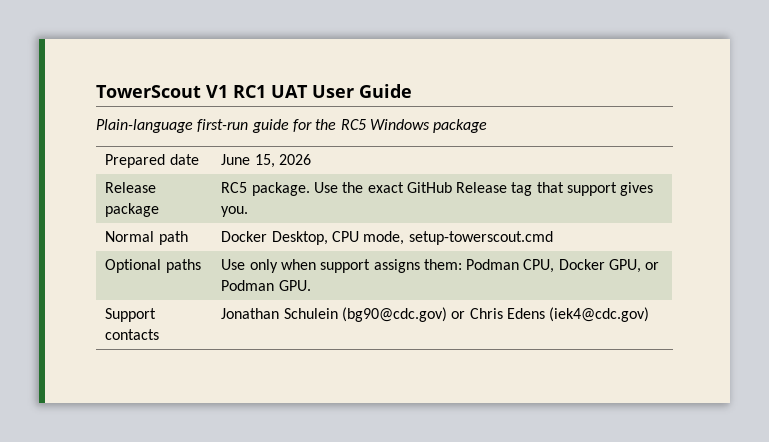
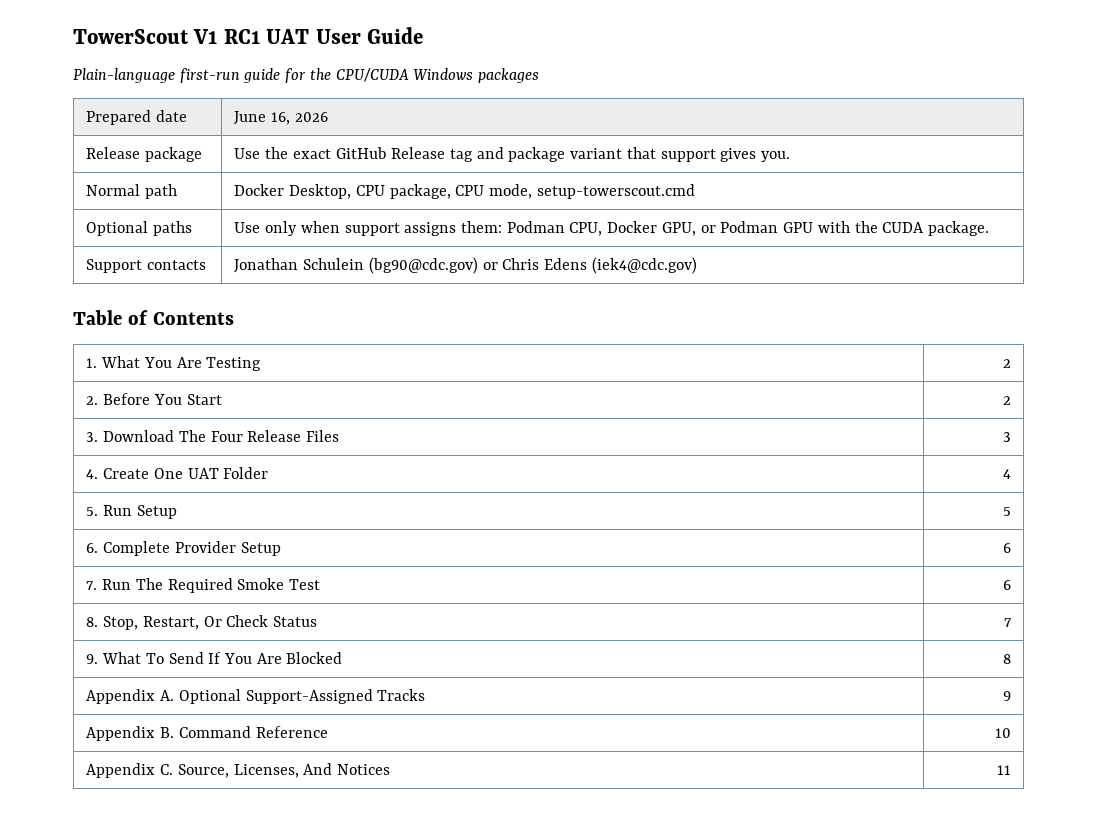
- Plain-language first-run guide for the RC5 Windows package
+ Plain-language first-run guide for the CPU/CUDA Windows packages
- Prepared date | June 15, 2026
+ Prepared date | June 16, 2026
- Release package | RC5 package. Use the exact GitHub Release tag that support gives you.
+ Release package | Use the exact GitHub Release tag and package variant that support gives you.
- Normal path | Docker Desktop, CPU mode, setup-towerscout.cmd
+ Normal path | Docker Desktop, CPU package, CPU mode, setup-towerscout.cmd
- Optional paths | Use only when support assigns them: Podman CPU, Docker GPU, or Podman GPU.
+ Optional paths | Use only when support assigns them: Podman CPU, Docker GPU, or Podman GPU with the CUDA package.
+ Table of Contents
+ 1. What You Are Testing | 2
+ 2. Before You Start | 2
+ 3. Download The Four Release Files | 3
+ 4. Create One UAT Folder | 4
+ 5. Run Setup | 5
+ 6. Complete Provider Setup | 6
+ 7. Run The Required Smoke Test | 6
+ 8. Stop, Restart, Or Check Status | 7
+ 9. What To Send If You Are Blocked | 8
+ Appendix A. Optional Support-Assigned Tracks | 9
+ Appendix B. Command Reference | 10
+ Appendix C. Source, Licenses, And Notices | 11

